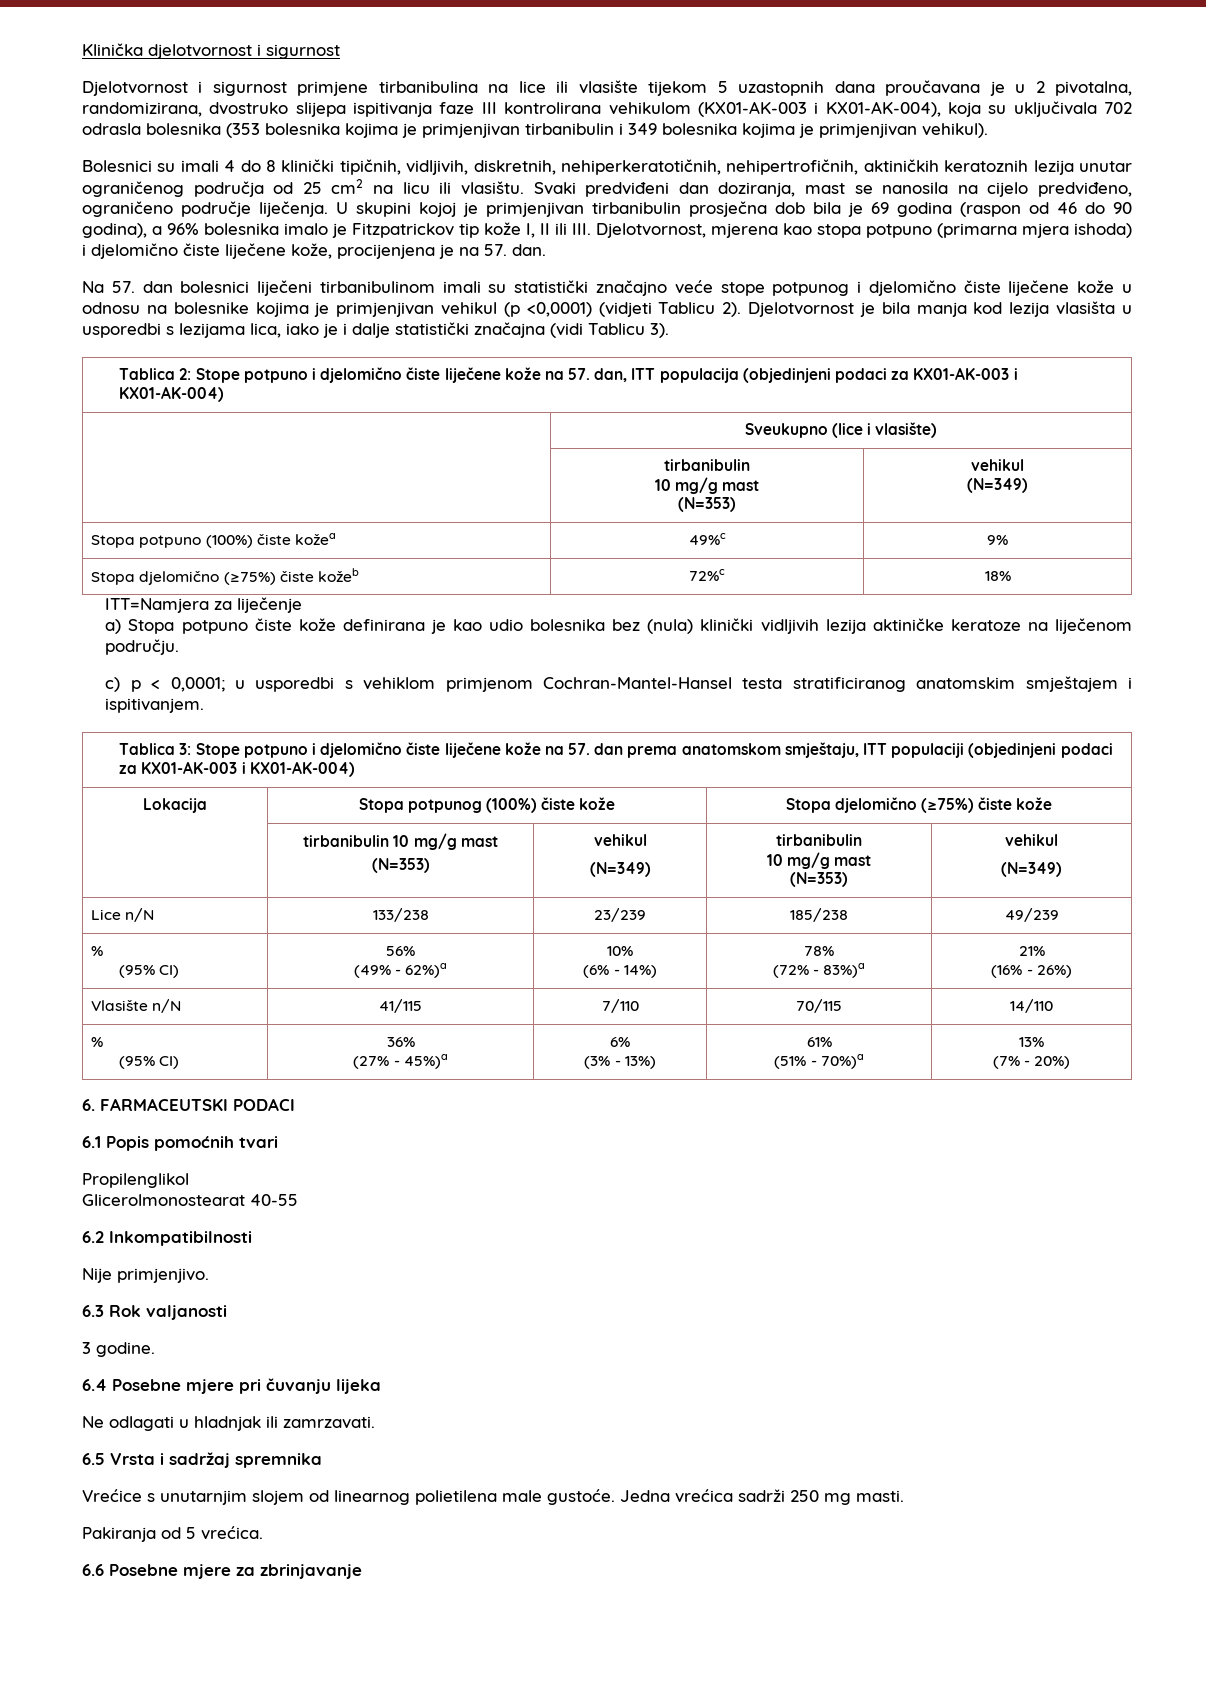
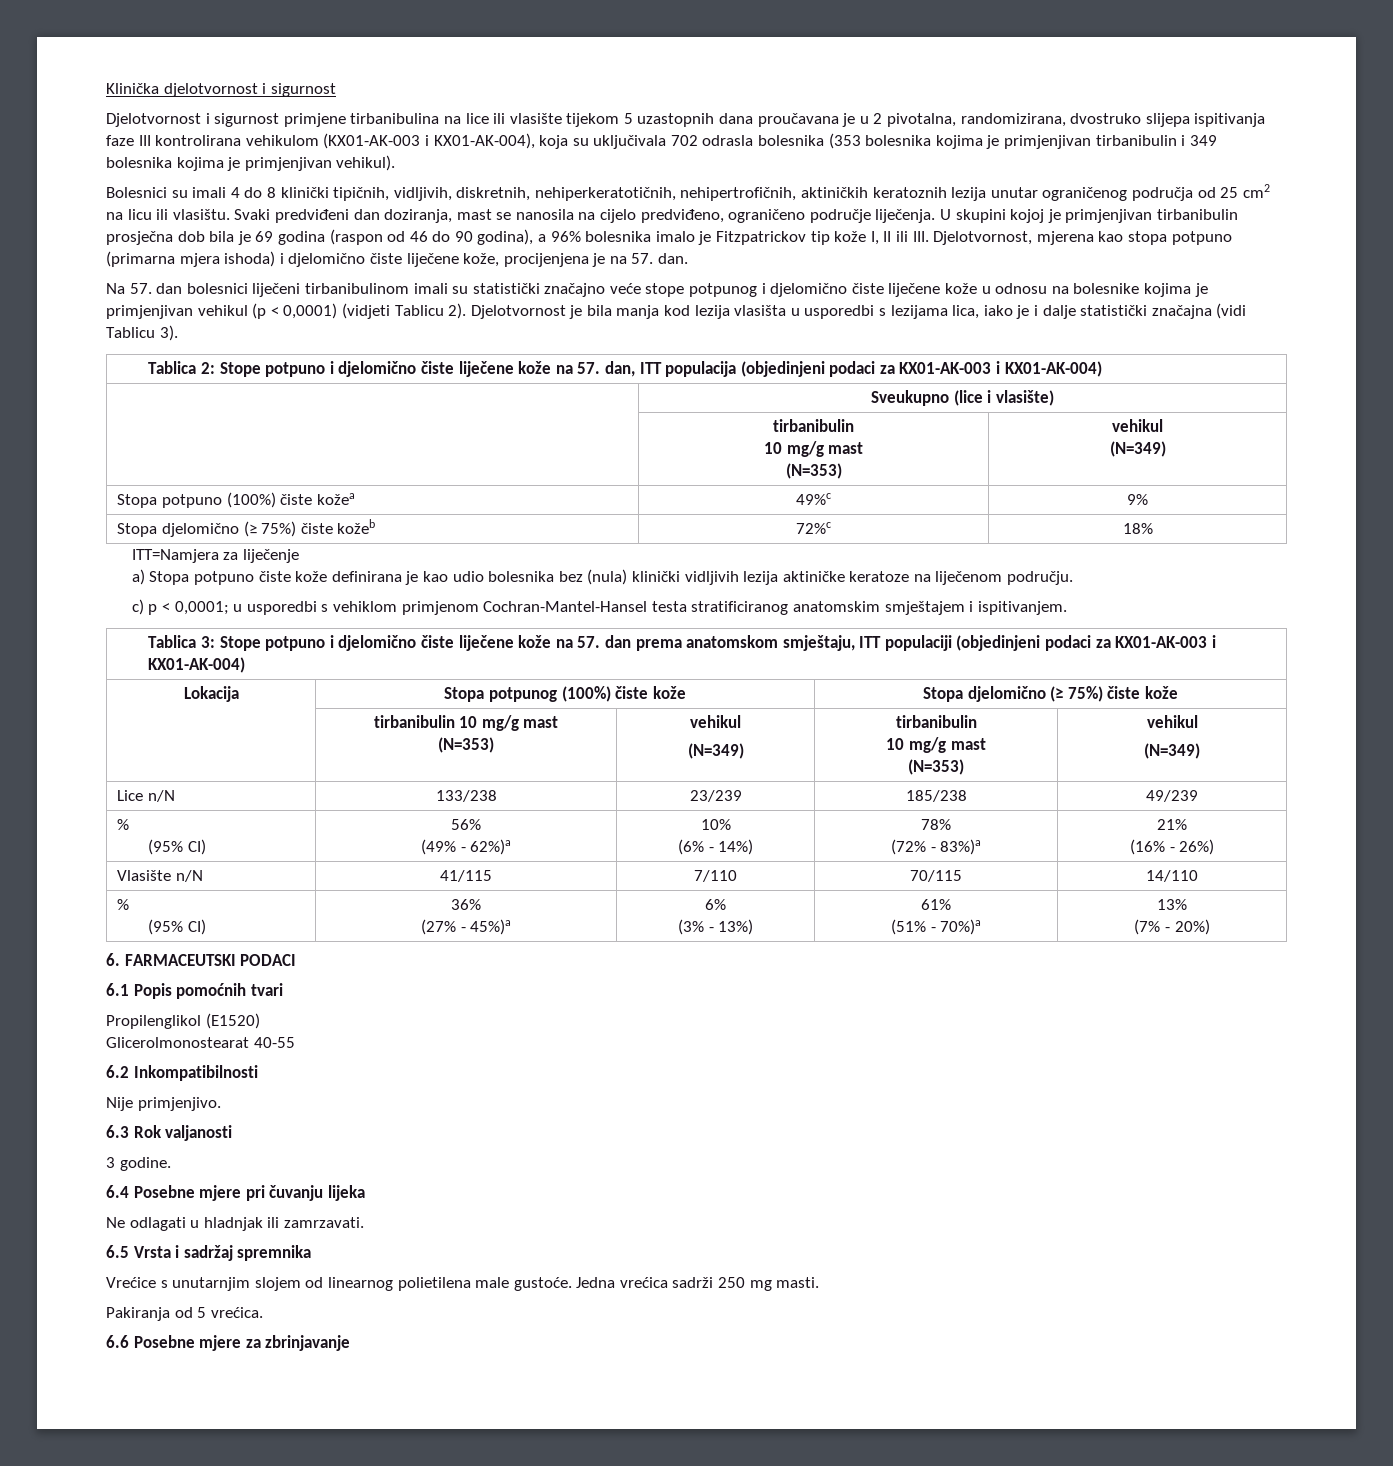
- Na 57. dan bolesnici liječeni tirbanibulinom imali su statistički značajno veće stope potpunog i djelomično čiste liječene kože u odnosu na bolesnike kojima je primjenjivan vehikul (p <0,0001) (vidjeti Tablicu 2).
+ Na 57. dan bolesnici liječeni tirbanibulinom imali su statistički značajno veće stope potpunog i djelomično čiste liječene kože u odnosu na bolesnike kojima je primjenjivan vehikul (p < 0,0001) (vidjeti Tablicu 2).
- Stopa djelomično (≥75%) čiste kožeb | 72%c | 18%
+ Stopa djelomično (≥ 75%) čiste kožeb | 72%c | 18%
- Lokacija | Stopa potpunog (100%) čiste kože | Stopa djelomično (≥75%) čiste kože
+ Lokacija | Stopa potpunog (100%) čiste kože | Stopa djelomično (≥ 75%) čiste kože
- Propilenglikol
+ Propilenglikol (E1520)

